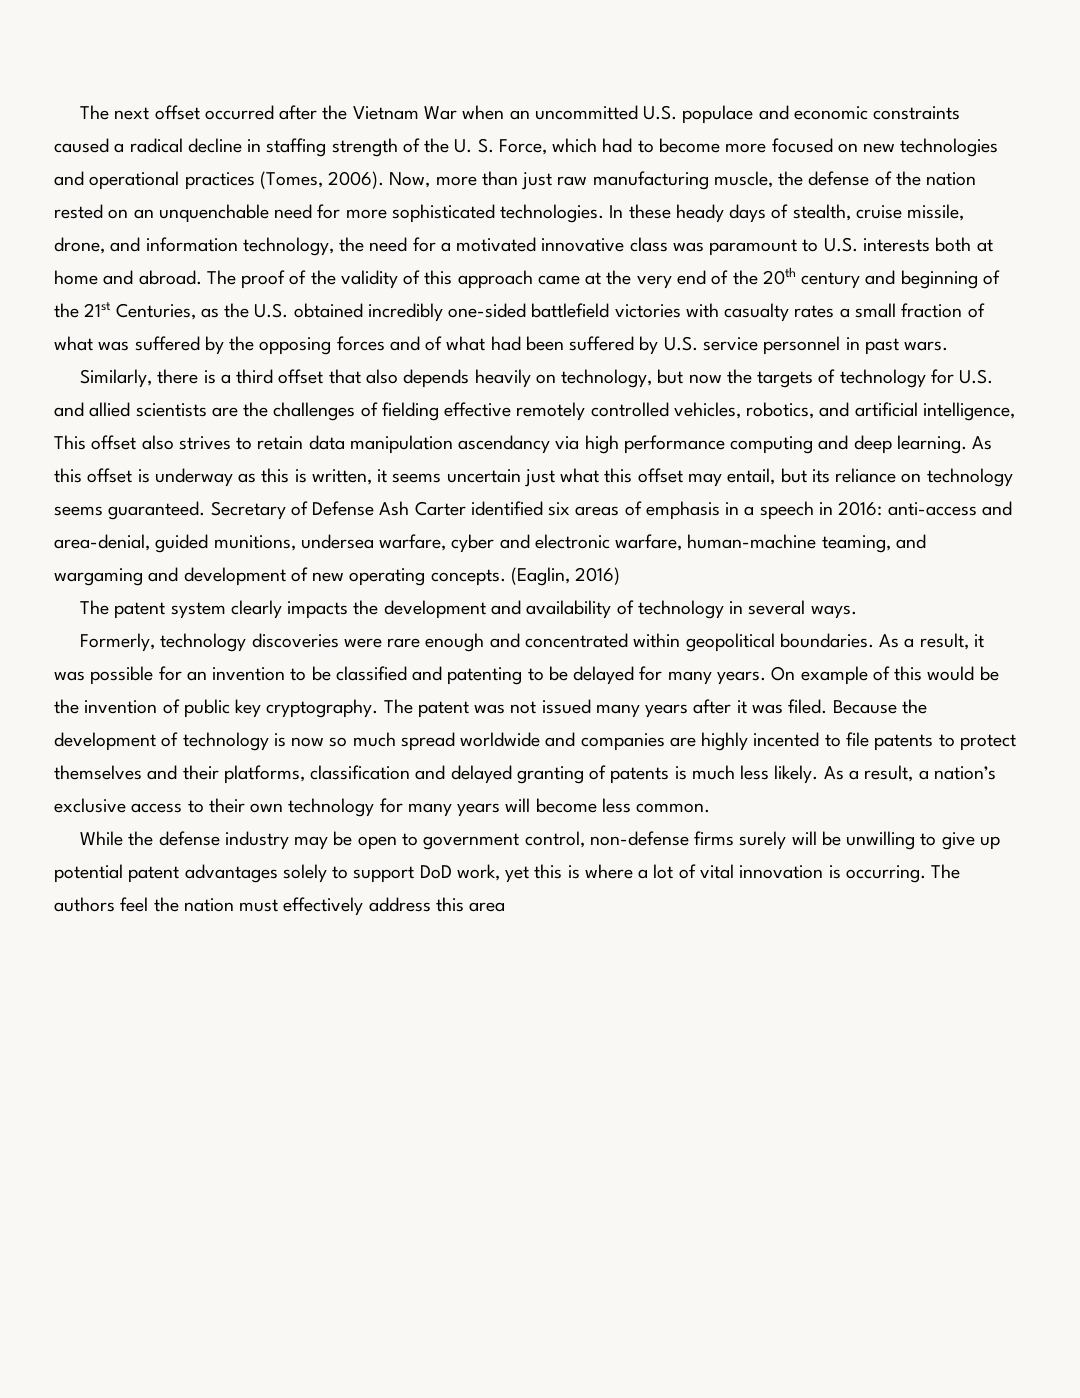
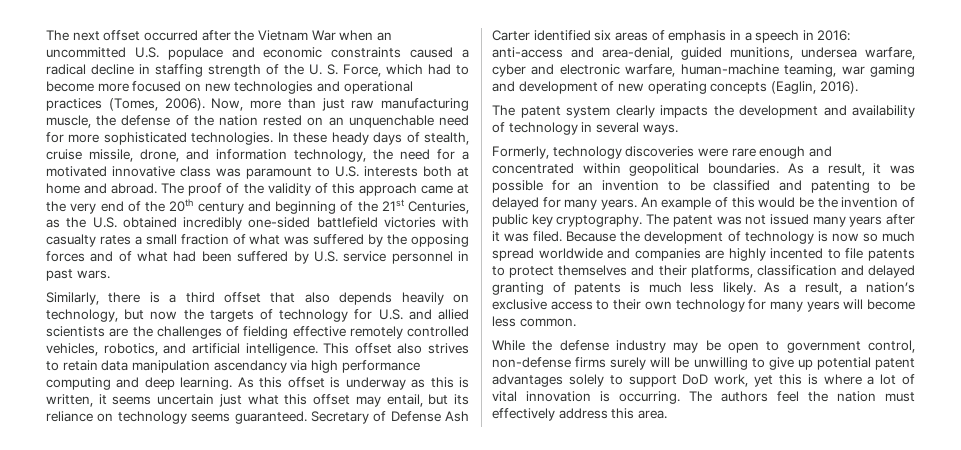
- Similarly, there is a third offset that also depends heavily on technology, but now the targets of technology for U.S. and allied scientists are the challenges of fielding effective remotely controlled vehicles, robotics, and artificial intelligence, This offset also strives to retain data manipulation ascendancy via high performance computing and deep learning.
+ Similarly, there is a third offset that also depends heavily on technology, but now the targets of technology for U.S. and allied scientists are the challenges of fielding effective remotely controlled vehicles, robotics, and artificial intelligence. This offset also strives to retain data manipulation ascendancy via high performance computing and deep learning.
- Secretary of Defense Ash Carter identified six areas of emphasis in a speech in 2016: anti-access and area-denial, guided munitions, undersea warfare, cyber and electronic warfare, human-machine teaming, and wargaming and development of new operating concepts. (Eaglin, 2016)
+ Secretary of Defense Ash Carter identified six areas of emphasis in a speech in 2016: anti-access and area-denial, guided munitions, undersea warfare, cyber and electronic warfare, human-machine teaming, war gaming and development of new operating concepts (Eaglin, 2016).
- On example of this would be the invention of public key cryptography.
+ An example of this would be the invention of public key cryptography.
- The authors feel the nation must effectively address this area
+ The authors feel the nation must effectively address this area.

